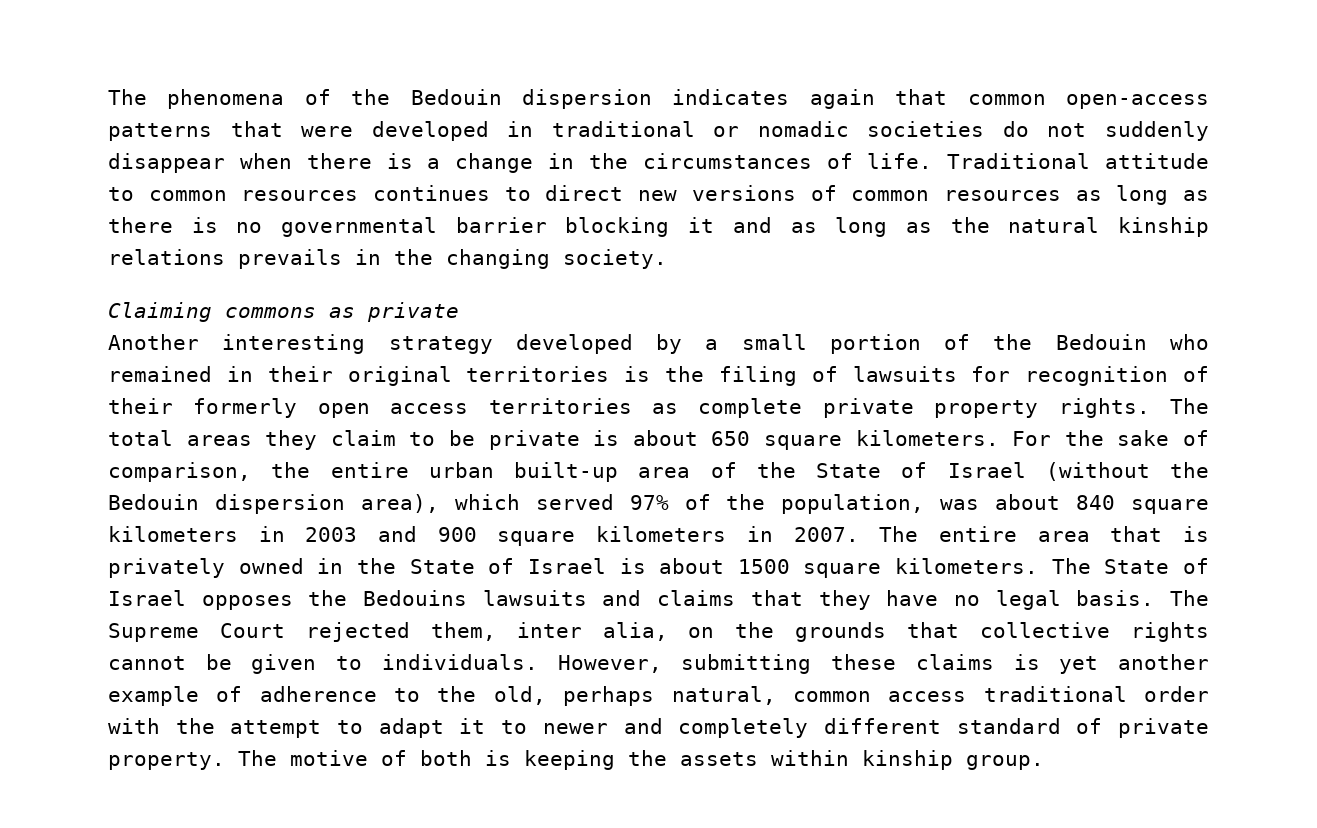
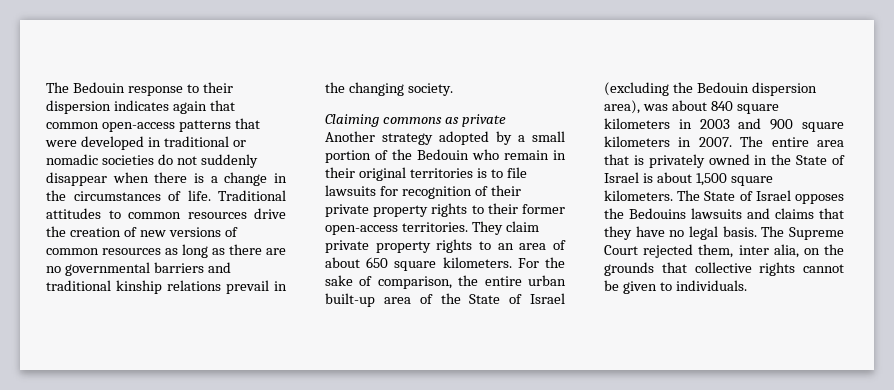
- The phenomena of the Bedouin dispersion indicates again that common open-access patterns that were developed in traditional or nomadic societies do not suddenly disappear when there is a change in the circumstances of life.
+ The Bedouin response to their dispersion indicates again that common open-access patterns that were developed in traditional or nomadic societies do not suddenly disappear when there is a change in the circumstances of life.
- Traditional attitude to common resources continues to direct new versions of common resources as long as there is no governmental barrier blocking it and as long as the natural kinship relations prevails in the changing society.
+ Traditional attitudes to common resources drive the creation of new versions of common resources as long as there are no governmental barriers and traditional kinship relations prevail in the changing society.
- Another interesting strategy developed by a small portion of the Bedouin who remained in their original territories is the filing of lawsuits for recognition of their formerly open access territories as complete private property rights. The total areas they claim to be private is about 650 square kilometers.
+ Another strategy adopted by a small portion of the Bedouin who remain in their original territories is to file lawsuits for recognition of their private property rights to their former open-access territories. They claim private property rights to an area of about 650 square kilometers.
- For the sake of comparison, the entire urban built-up area of the State of Israel (without the Bedouin dispersion area), which served 97% of the population, was about 840 square kilometers in 2003 and 900 square kilometers in 2007.
+ For the sake of comparison, the entire urban built-up area of the State of Israel (excluding the Bedouin dispersion area), was about 840 square kilometers in 2003 and 900 square kilometers in 2007.
- The entire area that is privately owned in the State of Israel is about 1500 square kilometers.
+ The entire area that is privately owned in the State of Israel is about 1,500 square kilometers.
- However, submitting these claims is yet another example of adherence to the old, perhaps natural, common access traditional order with the attempt to adapt it to newer and completely different standard of private property. The motive of both is keeping the assets within kinship group.

